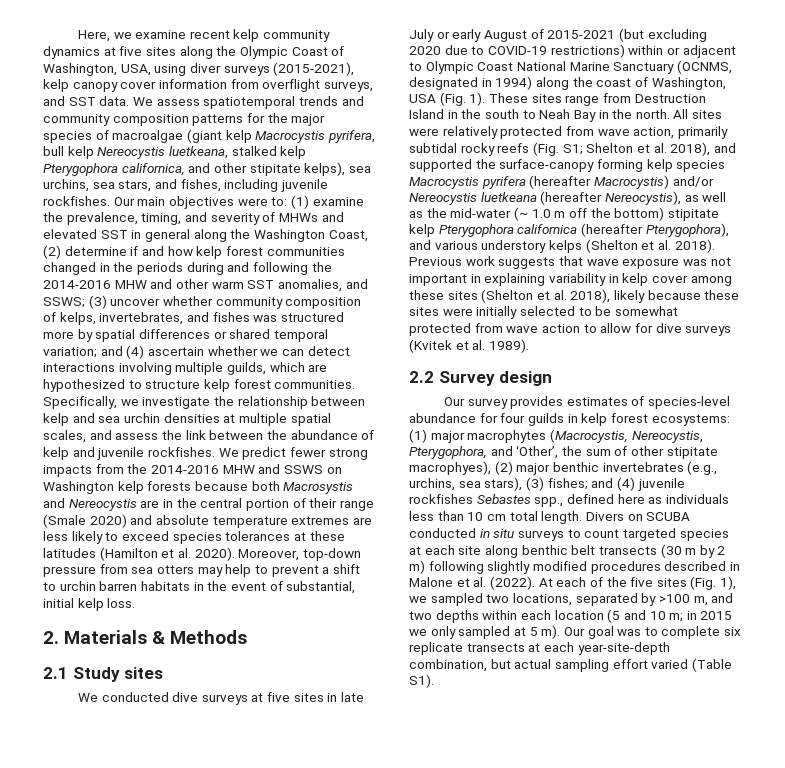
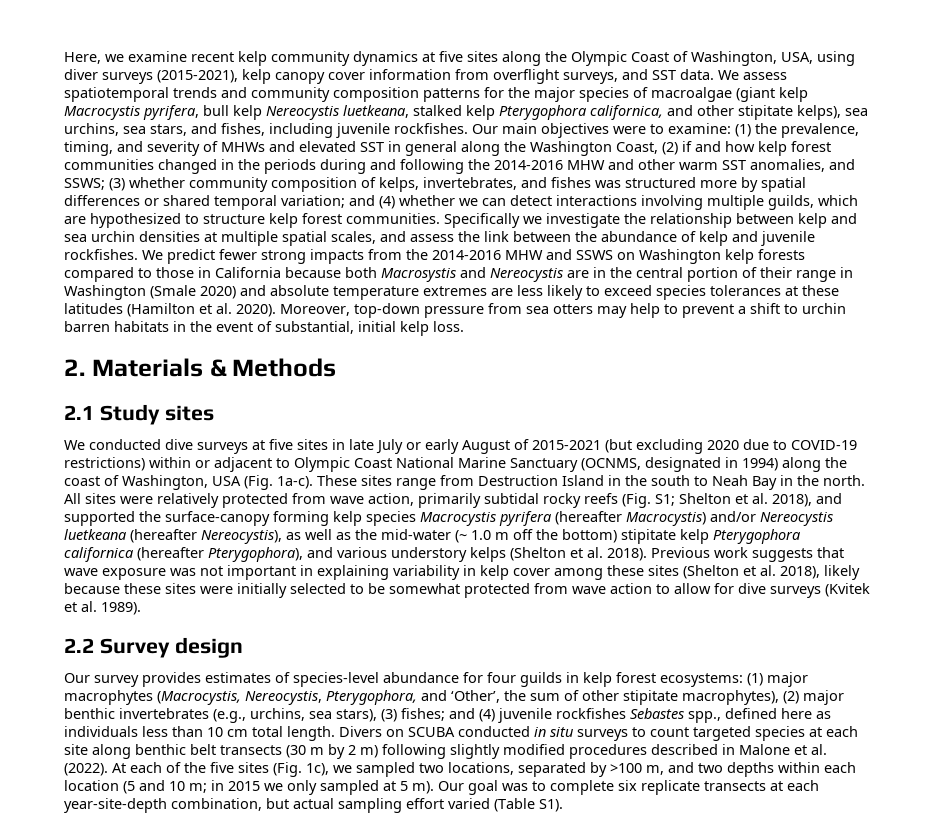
- Our main objectives were to: (1) examine the prevalence, timing, and severity of MHWs and elevated SST in general along the Washington Coast, (2) determine if and how kelp forest communities changed in the periods during and following the 2014-2016 MHW and other warm SST anomalies, and SSWS;
+ Our main objectives were to examine: (1) the prevalence, timing, and severity of MHWs and elevated SST in general along the Washington Coast, (2) if and how kelp forest communities changed in the periods during and following the 2014-2016 MHW and other warm SST anomalies, and SSWS;
- (3) uncover whether community composition of kelps, invertebrates, and fishes was structured more by spatial differences or shared temporal variation;
+ (3) whether community composition of kelps, invertebrates, and fishes was structured more by spatial differences or shared temporal variation;
- and (4) ascertain whether we can detect interactions involving multiple guilds, which are hypothesized to structure kelp forest communities.
+ and (4) whether we can detect interactions involving multiple guilds, which are hypothesized to structure kelp forest communities.
- Specifically, we investigate the relationship between kelp and sea urchin densities at multiple spatial scales, and assess the link between the abundance of kelp and juvenile rockfishes.
+ Specifically we investigate the relationship between kelp and sea urchin densities at multiple spatial scales, and assess the link between the abundance of kelp and juvenile rockfishes.
- We predict fewer strong impacts from the 2014-2016 MHW and SSWS on Washington kelp forests because both Macrosystis and Nereocystis are in the central portion of their range (Smale 2020) and absolute temperature extremes are less likely to exceed species tolerances at these latitudes (Hamilton et al. 2020).
+ We predict fewer strong impacts from the 2014-2016 MHW and SSWS on Washington kelp forests compared to those in California because both Macrosystis and Nereocystis are in the central portion of their range in Washington (Smale 2020) and absolute temperature extremes are less likely to exceed species tolerances at these latitudes (Hamilton et al. 2020).
- We conducted dive surveys at five sites in late July or early August of 2015-2021 (but excluding 2020 due to COVID-19 restrictions) within or adjacent to Olympic Coast National Marine Sanctuary (OCNMS, designated in 1994) along the coast of Washington, USA (Fig. 1).
+ We conducted dive surveys at five sites in late July or early August of 2015-2021 (but excluding 2020 due to COVID-19 restrictions) within or adjacent to Olympic Coast National Marine Sanctuary (OCNMS, designated in 1994) along the coast of Washington, USA (Fig. 1a-c).
- Our survey provides estimates of species-level abundance for four guilds in kelp forest ecosystems: (1) major macrophytes (Macrocystis, Nereocystis, Pterygophora, and ‘Other’, the sum of other stipitate macrophyes), (2) major benthic invertebrates (e.g., urchins, sea stars), (3) fishes; and (4) juvenile rockfishes Sebastes spp., defined here as individuals less than 10 cm total length.
+ Our survey provides estimates of species-level abundance for four guilds in kelp forest ecosystems: (1) major macrophytes (Macrocystis, Nereocystis, Pterygophora, and ‘Other’, the sum of other stipitate macrophytes), (2) major benthic invertebrates (e.g., urchins, sea stars), (3) fishes; and (4) juvenile rockfishes Sebastes spp., defined here as individuals less than 10 cm total length.
- At each of the five sites (Fig. 1), we sampled two locations, separated by >100 m, and two depths within each location (5 and 10 m; in 2015 we only sampled at 5 m).
+ At each of the five sites (Fig. 1c), we sampled two locations, separated by >100 m, and two depths within each location (5 and 10 m; in 2015 we only sampled at 5 m).

